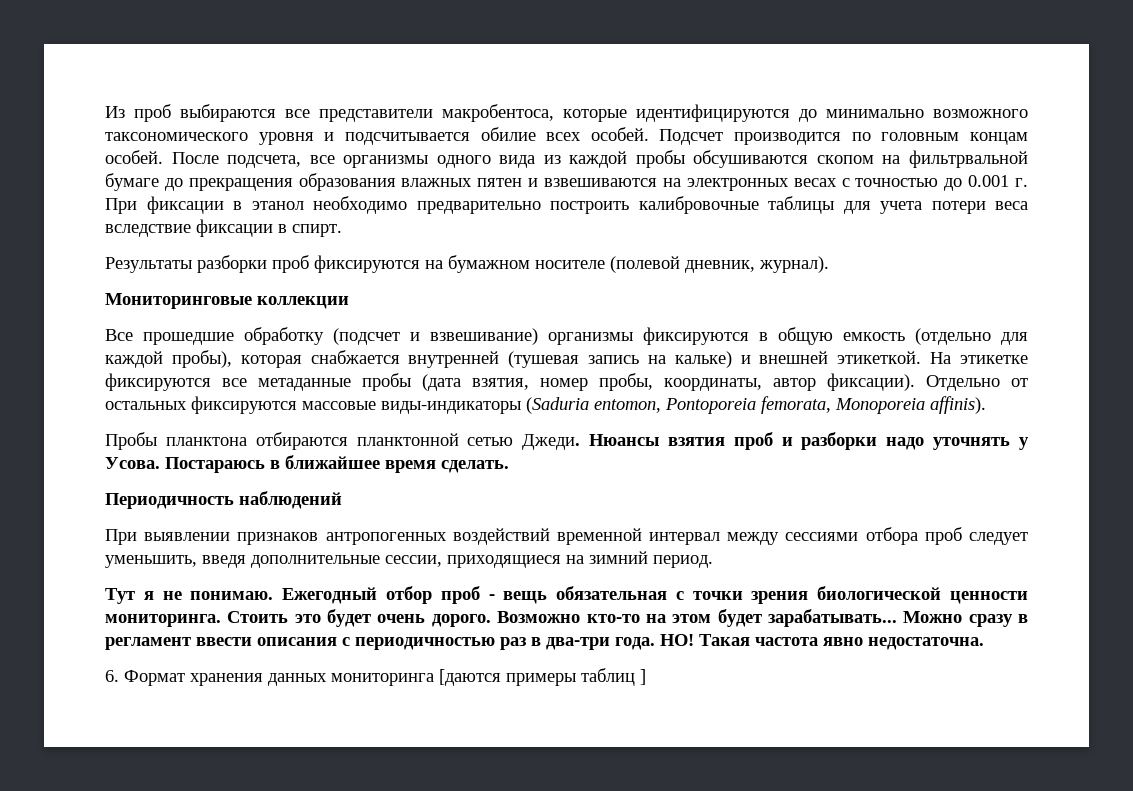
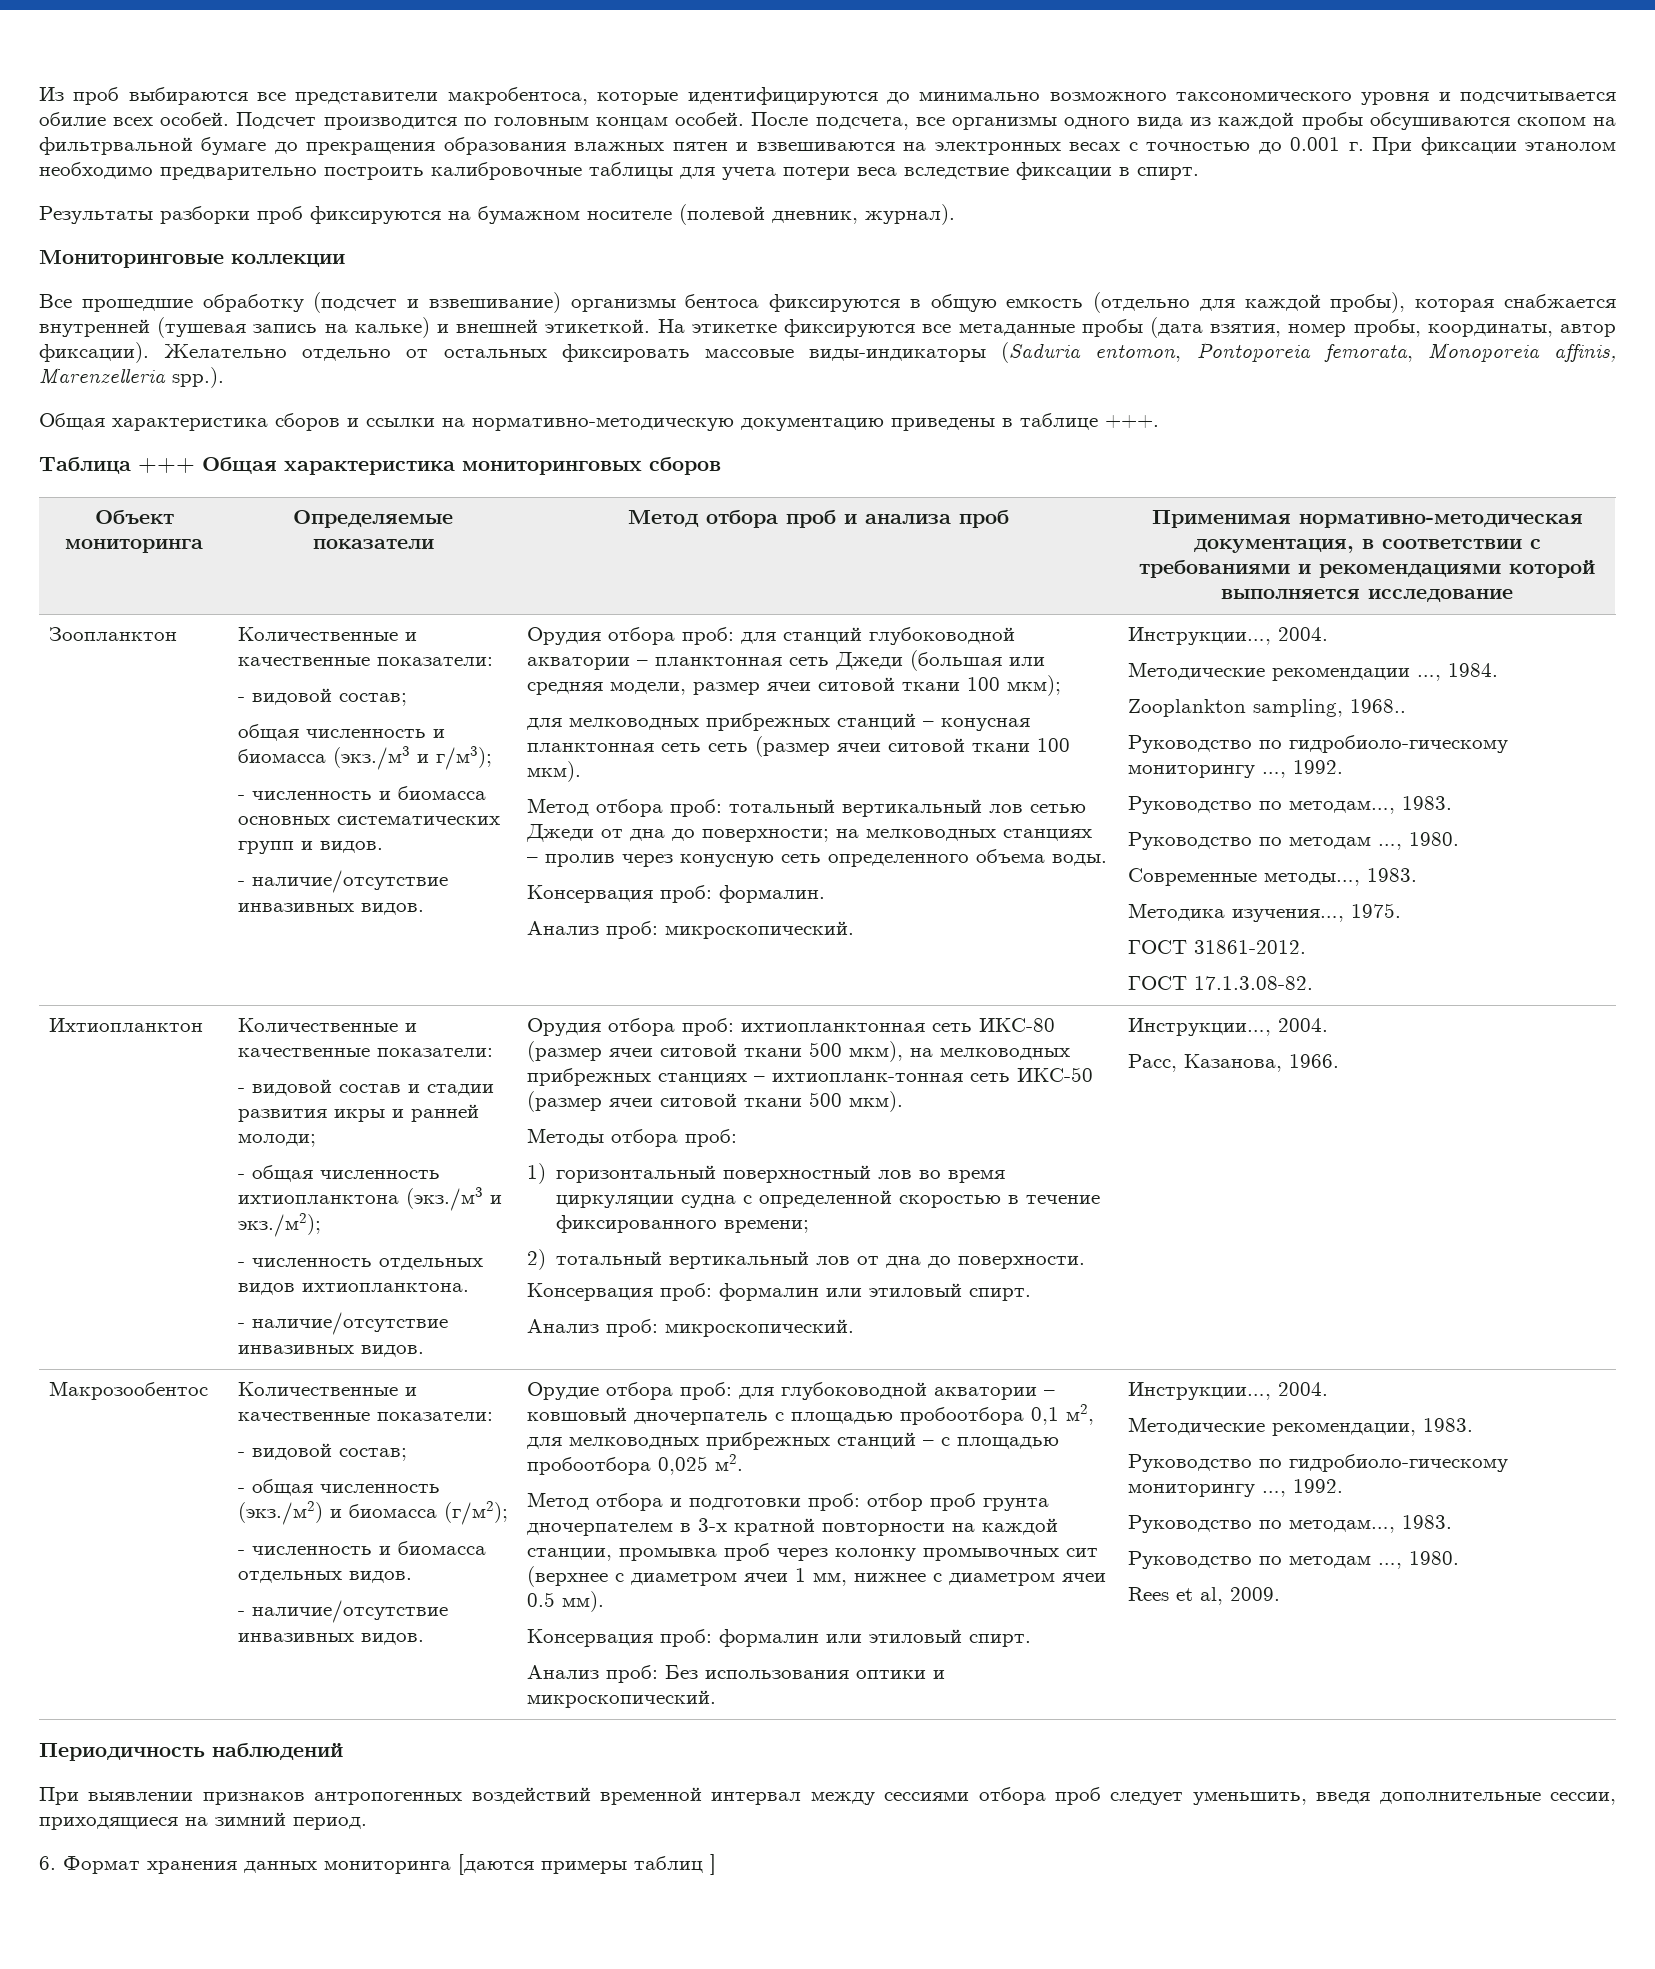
- После подсчета, все организмы одного вида из каждой пробы обсушиваются скопом на фильтрвальной бумаге до прекращения образования влажных пятен и взвешиваются на электронных весах с точностью до 0.001 г. При фиксации в этанол необходимо предварительно построить калибровочные таблицы для учета потери веса вследствие фиксации в спирт.
+ После подсчета, все организмы одного вида из каждой пробы обсушиваются скопом на фильтрвальной бумаге до прекращения образования влажных пятен и взвешиваются на электронных весах с точностью до 0.001 г. При фиксации этанолом необходимо предварительно построить калибровочные таблицы для учета потери веса вследствие фиксации в спирт.
- Все прошедшие обработку (подсчет и взвешивание) организмы фиксируются в общую емкость (отдельно для каждой пробы), которая снабжается внутренней (тушевая запись на кальке) и внешней этикеткой.
+ Все прошедшие обработку (подсчет и взвешивание) организмы бентоса фиксируются в общую емкость (отдельно для каждой пробы), которая снабжается внутренней (тушевая запись на кальке) и внешней этикеткой.
- Отдельно от остальных фиксируются массовые виды-индикаторы (Saduria entomon, Pontoporeia femorata, Monoporeia affinis).
- Пробы планктона отбираются планктонной сетью Джеди. Нюансы взятия проб и разборки надо уточнять у Усова. Постараюсь в ближайшее время сделать.
+ Желательно отдельно от остальных фиксировать массовые виды-индикаторы (Saduria entomon, Pontoporeia femorata, Monoporeia affinis, Marenzelleria spp.).
+ Общая характеристика сборов и ссылки на нормативно-методическую документацию приведены в таблице +++.
+ Таблица +++ Общая характеристика мониторинговых сборов
+ Объект мониторинга | Определяемые показатели | Метод отбора проб и анализа проб | Применимая нормативно-методическая документация, в соответствии с требованиями и рекомендациями которой выполняется исследование
+ Зоопланктон | Количественные и качественные показатели:
+ - видовой состав;
+ общая численность и биомасса (экз./м3 и г/м3);
+ - численность и биомасса основных систематических групп и видов.
+ - наличие/отсутствие инвазивных видов. | Орудия отбора проб: для станций глубоководной акватории – планктонная сеть Джеди (большая или средняя модели, размер ячеи ситовой ткани 100 мкм);
+ для мелководных прибрежных станций – конусная планктонная сеть сеть (размер ячеи ситовой ткани 100 мкм).
+ Метод отбора проб: тотальный вертикальный лов сетью Джеди от дна до поверхности; на мелководных станциях – пролив через конусную сеть определенного объема воды.
+ Консервация проб: формалин.
+ Анализ проб: микроскопический. | Инструкции…, 2004.
+ Методические рекомендации …, 1984.
+ Zooplankton sampling, 1968..
+ Руководство по гидробиоло-гическому мониторингу …, 1992.
+ Руководство по методам…, 1983.
+ Руководство по методам …, 1980.
+ Современные методы…, 1983.
+ Методика изучения…, 1975.
+ ГОСТ 31861-2012.
+ ГОСТ 17.1.3.08-82.
+ Ихтиопланктон | Количественные и качественные показатели:
+ - видовой состав и стадии развития икры и ранней молоди;
+ - общая численность ихтиопланктона (экз./м3 и экз./м2);
+ - численность отдельных видов ихтиопланктона.
+ - наличие/отсутствие инвазивных видов. | Орудия отбора проб: ихтиопланктонная сеть ИКС-80 (размер ячеи ситовой ткани 500 мкм), на мелководных прибрежных станциях – ихтиопланк-тонная сеть ИКС-50 (размер ячеи ситовой ткани 500 мкм).
+ Методы отбора проб:
+ 1) горизонтальный поверхностный лов во время циркуляции судна с определенной скоростью в течение фиксированного времени;
+ 2) тотальный вертикальный лов от дна до поверхности.
+ Консервация проб: формалин или этиловый спирт.
+ Анализ проб: микроскопический. | Инструкции…, 2004.
+ Расс, Казанова, 1966.
+ Макрозообентос | Количественные и качественные показатели:
+ - видовой состав;
+ - общая численность (экз./м2) и биомасса (г/м2);
+ - численность и биомасса отдельных видов.
+ - наличие/отсутствие инвазивных видов. | Орудие отбора проб: для глубоководной акватории – ковшовый дночерпатель с площадью пробоотбора 0,1 м2, для мелководных прибрежных станций – с площадью пробоотбора 0,025 м2.
+ Метод отбора и подготовки проб: отбор проб грунта дночерпателем в 3-х кратной повторности на каждой станции, промывка проб через колонку промывочных сит (верхнее с диаметром ячеи 1 мм, нижнее с диаметром ячеи 0.5 мм).
+ Консервация проб: формалин или этиловый спирт.
+ Анализ проб: Без использования оптики и микроскопический. | Инструкции…, 2004.
+ Методические рекомендации, 1983.
+ Руководство по гидробиоло-гическому мониторингу …, 1992.
+ Руководство по методам…, 1983.
+ Руководство по методам …, 1980.
+ Rees et al, 2009.
- Тут я не понимаю. Ежегодный отбор проб - вещь обязательная с точки зрения биологической ценности мониторинга. Стоить это будет очень дорого. Возможно кто-то на этом будет зарабатывать... Можно сразу в регламент ввести описания с периодичностью раз в два-три года. НО! Такая частота явно недостаточна.

